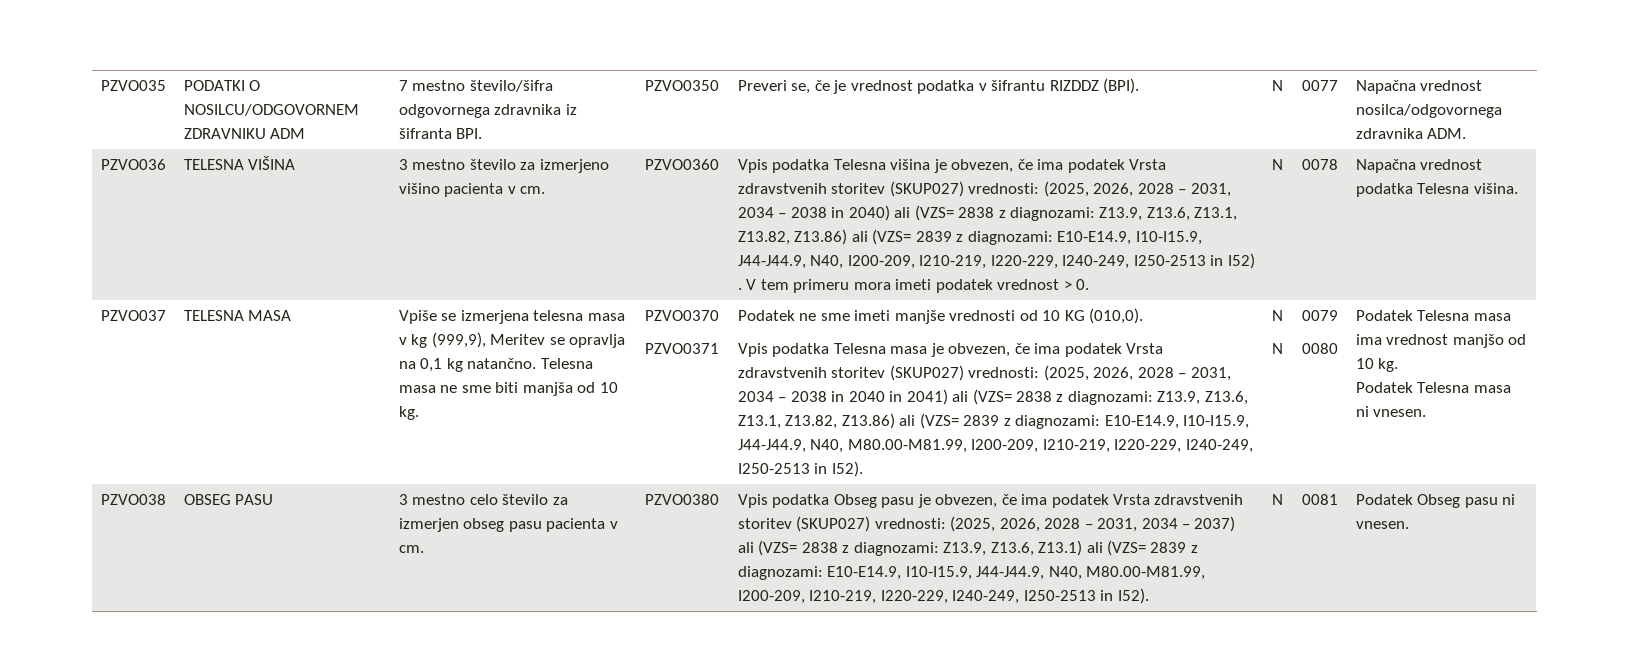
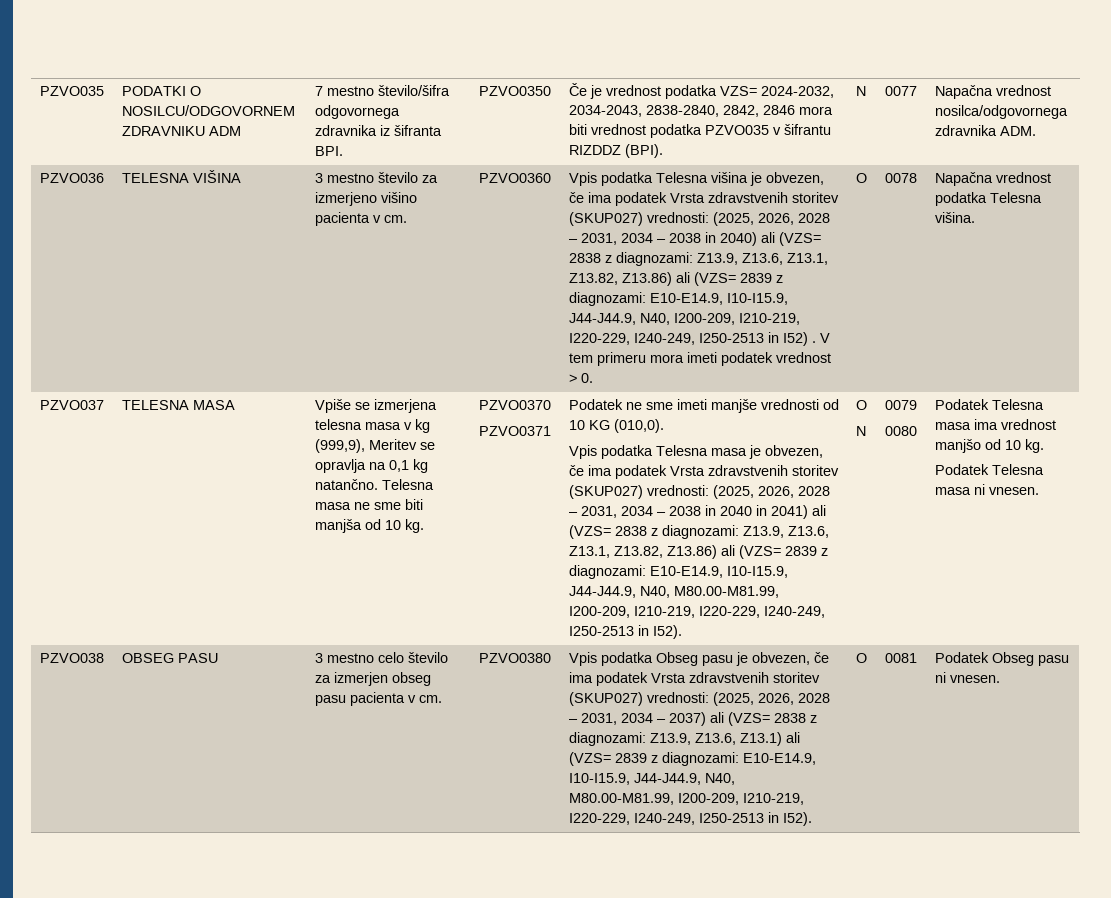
- Preveri se, če je vrednost podatka v šifrantu RIZDDZ (BPI).
+ Če je vrednost podatka VZS= 2024-2032, 2034-2043, 2838-2840, 2842, 2846 mora biti vrednost podatka PZVO035 v šifrantu RIZDDZ (BPI).
- V tem primeru mora imeti podatek vrednost > 0. | N
+ V tem primeru mora imeti podatek vrednost > 0. | O
- Vpis podatka Telesna masa je obvezen, če ima podatek Vrsta zdravstvenih storitev (SKUP027) vrednosti: (2025, 2026, 2028 – 2031, 2034 – 2038 in 2040 in 2041) ali (VZS= 2838 z diagnozami: Z13.9, Z13.6, Z13.1, Z13.82, Z13.86) ali (VZS= 2839 z diagnozami: E10-E14.9, I10-I15.9, J44-J44.9, N40, M80.00-M81.99, I200-209, I210-219, I220-229, I240-249, I250-2513 in I52). | N
+ Vpis podatka Telesna masa je obvezen, če ima podatek Vrsta zdravstvenih storitev (SKUP027) vrednosti: (2025, 2026, 2028 – 2031, 2034 – 2038 in 2040 in 2041) ali (VZS= 2838 z diagnozami: Z13.9, Z13.6, Z13.1, Z13.82, Z13.86) ali (VZS= 2839 z diagnozami: E10-E14.9, I10-I15.9, J44-J44.9, N40, M80.00-M81.99, I200-209, I210-219, I220-229, I240-249, I250-2513 in I52). | O
- Vpis podatka Obseg pasu je obvezen, če ima podatek Vrsta zdravstvenih storitev (SKUP027) vrednosti: (2025, 2026, 2028 – 2031, 2034 – 2037) ali (VZS= 2838 z diagnozami: Z13.9, Z13.6, Z13.1) ali (VZS= 2839 z diagnozami: E10-E14.9, I10-I15.9, J44-J44.9, N40, M80.00-M81.99, I200-209, I210-219, I220-229, I240-249, I250-2513 in I52). | N
+ Vpis podatka Obseg pasu je obvezen, če ima podatek Vrsta zdravstvenih storitev (SKUP027) vrednosti: (2025, 2026, 2028 – 2031, 2034 – 2037) ali (VZS= 2838 z diagnozami: Z13.9, Z13.6, Z13.1) ali (VZS= 2839 z diagnozami: E10-E14.9, I10-I15.9, J44-J44.9, N40, M80.00-M81.99, I200-209, I210-219, I220-229, I240-249, I250-2513 in I52). | O

